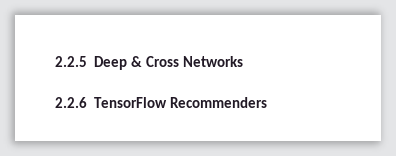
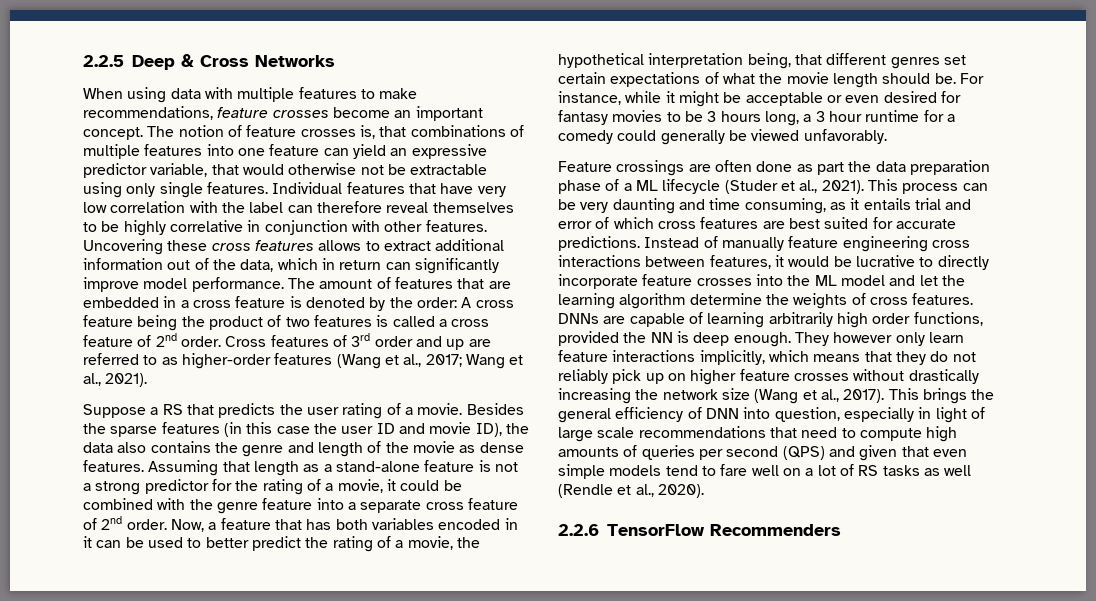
+ When using data with multiple features to make recommendations, feature crosses become an important concept. The notion of feature crosses is, that combinations of multiple features into one feature can yield an expressive predictor variable, that would otherwise not be extractable using only single features. Individual features that have very low correlation with the label can therefore reveal themselves to be highly correlative in conjunction with other features. Uncovering these cross features allows to extract additional information out of the data, which in return can significantly improve model performance. The amount of features that are embedded in a cross feature is denoted by the order: A cross feature being the product of two features is called a cross feature of 2nd order. Cross features of 3rd order and up are referred to as higher-order features (Wang et al., 2017; Wang et al., 2021).
+ Suppose a RS that predicts the user rating of a movie. Besides the sparse features (in this case the user ID and movie ID), the data also contains the genre and length of the movie as dense features. Assuming that length as a stand-alone feature is not a strong predictor for the rating of a movie, it could be combined with the genre feature into a separate cross feature of 2nd order. Now, a feature that has both variables encoded in it can be used to better predict the rating of a movie, the hypothetical interpretation being, that different genres set certain expectations of what the movie length should be. For instance, while it might be acceptable or even desired for fantasy movies to be 3 hours long, a 3 hour runtime for a comedy could generally be viewed unfavorably.
+ Feature crossings are often done as part the data preparation phase of a ML lifecycle (Studer et al., 2021). This process can be very daunting and time consuming, as it entails trial and error of which cross features are best suited for accurate predictions. Instead of manually feature engineering cross interactions between features, it would be lucrative to directly incorporate feature crosses into the ML model and let the learning algorithm determine the weights of cross features. DNNs are capable of learning arbitrarily high order functions, provided the NN is deep enough. They however only learn feature interactions implicitly, which means that they do not reliably pick up on higher feature crosses without drastically increasing the network size (Wang et al., 2017). This brings the general efficiency of DNN into question, especially in light of large scale recommendations that need to compute high amounts of queries per second (QPS) and given that even simple models tend to fare well on a lot of RS tasks as well (Rendle et al., 2020).

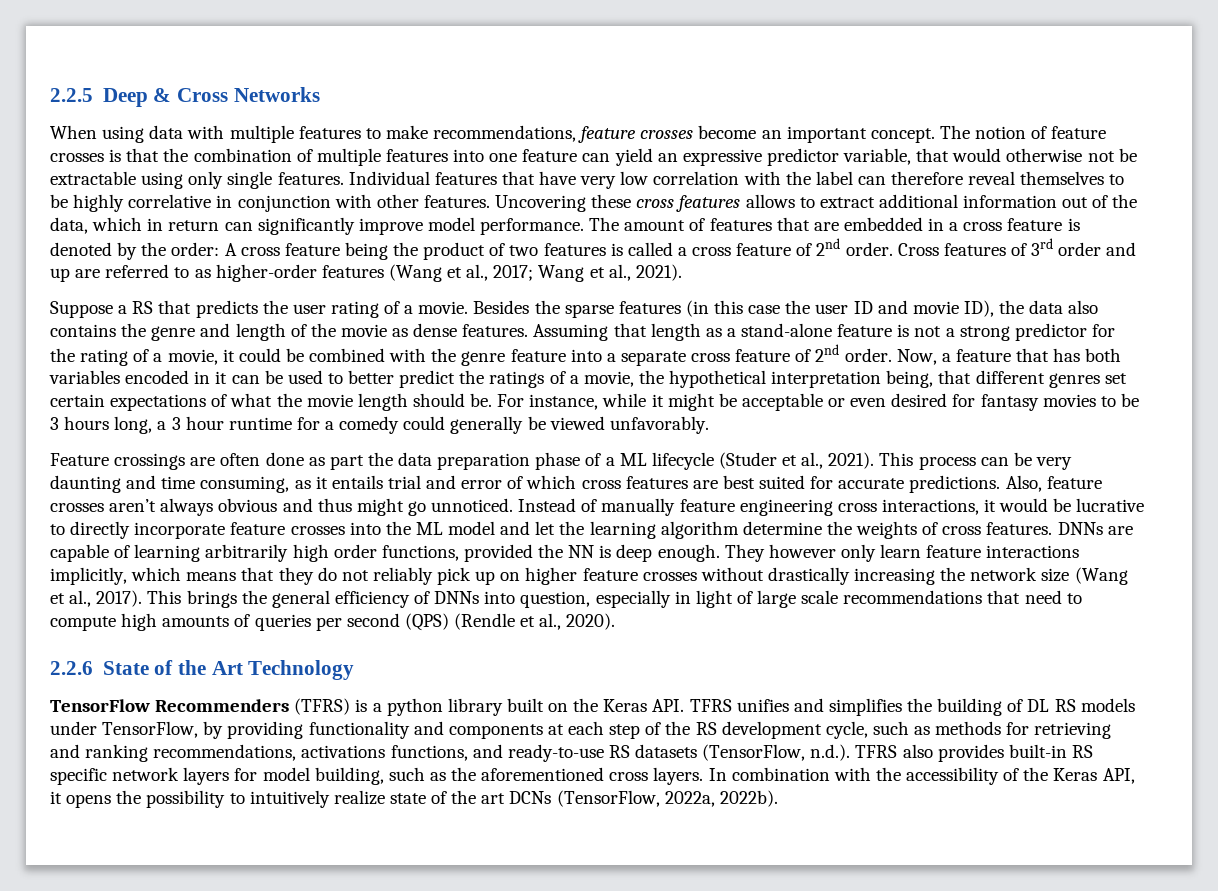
- The notion of feature crosses is, that combinations of multiple features into one feature can yield an expressive predictor variable, that would otherwise not be extractable using only single features.
+ The notion of feature crosses is that the combination of multiple features into one feature can yield an expressive predictor variable, that would otherwise not be extractable using only single features.
- Now, a feature that has both variables encoded in it can be used to better predict the rating of a movie, the hypothetical interpretation being, that different genres set certain expectations of what the movie length should be.
+ Now, a feature that has both variables encoded in it can be used to better predict the ratings of a movie, the hypothetical interpretation being, that different genres set certain expectations of what the movie length should be.
+ Also, feature crosses aren’t always obvious and thus might go unnoticed.
- Instead of manually feature engineering cross interactions between features, it would be lucrative to directly incorporate feature crosses into the ML model and let the learning algorithm determine the weights of cross features.
+ Instead of manually feature engineering cross interactions, it would be lucrative to directly incorporate feature crosses into the ML model and let the learning algorithm determine the weights of cross features.
- This brings the general efficiency of DNN into question, especially in light of large scale recommendations that need to compute high amounts of queries per second (QPS) and given that even simple models tend to fare well on a lot of RS tasks as well (Rendle et al., 2020).
+ This brings the general efficiency of DNNs into question, especially in light of large scale recommendations that need to compute high amounts of queries per second (QPS) (Rendle et al., 2020).
- 2.2.6 TensorFlow Recommenders
+ 2.2.6 State of the Art Technology
+ TensorFlow Recommenders (TFRS) is a python library built on the Keras API. TFRS unifies and simplifies the building of DL RS models under TensorFlow, by providing functionality and components at each step of the RS development cycle, such as methods for retrieving and ranking recommendations, activations functions, and ready-to-use RS datasets (TensorFlow, n.d.). TFRS also provides built-in RS specific network layers for model building, such as the aforementioned cross layers. In combination with the accessibility of the Keras API, it opens the possibility to intuitively realize state of the art DCNs (TensorFlow, 2022a, 2022b).

